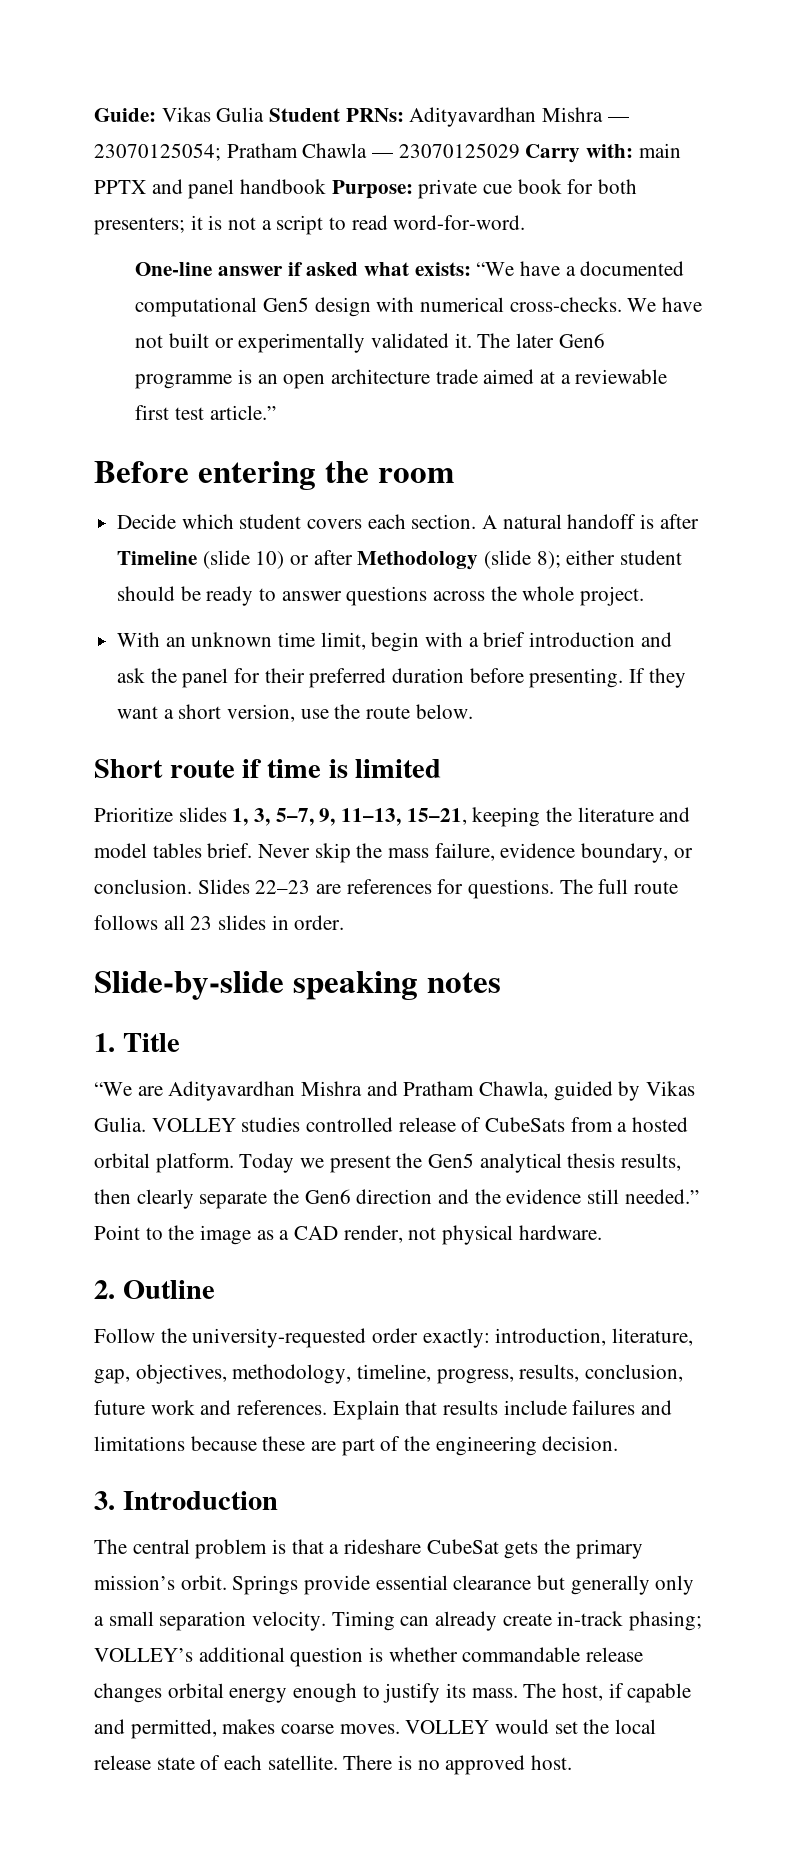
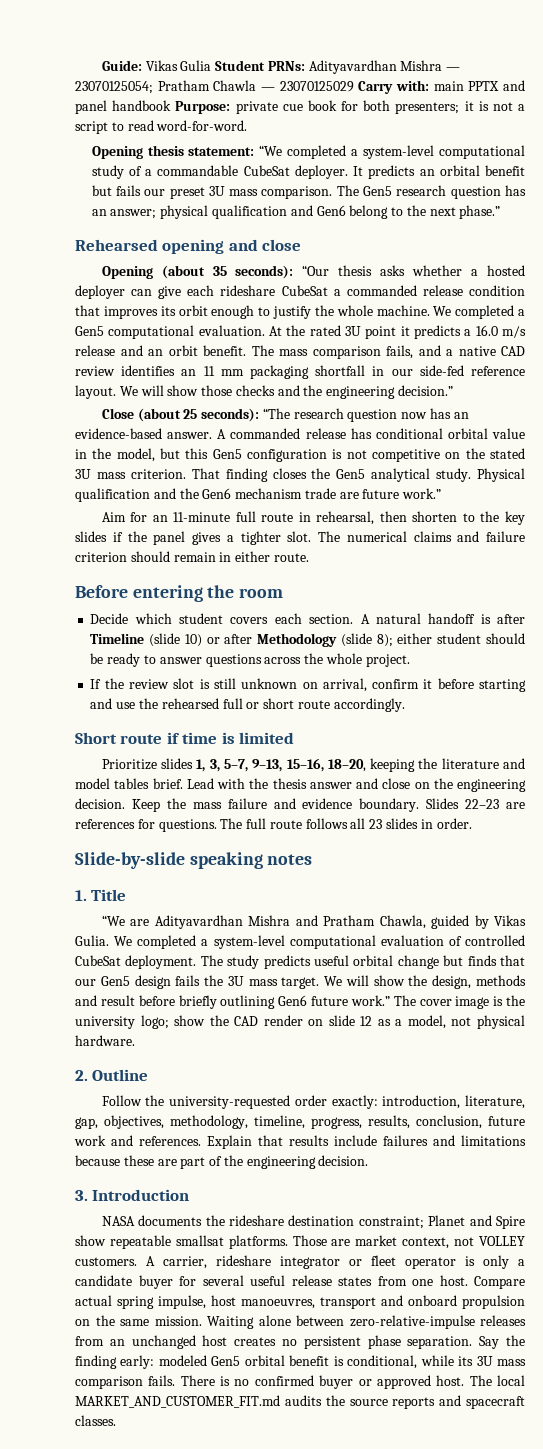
- One-line answer if asked what exists: “We have a documented computational Gen5 design with numerical cross-checks. We have not built or experimentally validated it. The later Gen6 programme is an open architecture trade aimed at a reviewable first test article.”
+ Opening thesis statement: “We completed a system-level computational study of a commandable CubeSat deployer. It predicts an orbital benefit but fails our preset 3U mass comparison. The Gen5 research question has an answer; physical qualification and Gen6 belong to the next phase.”
+ Rehearsed opening and close
+ Opening (about 35 seconds): “Our thesis asks whether a hosted deployer can give each rideshare CubeSat a commanded release condition that improves its orbit enough to justify the whole machine. We completed a Gen5 computational evaluation. At the rated 3U point it predicts a 16.0 m/s release and an orbit benefit. The mass comparison fails, and a native CAD review identifies an 11 mm packaging shortfall in our side-fed reference layout. We will show those checks and the engineering decision.”
+ Close (about 25 seconds): “The research question now has an evidence-based answer. A commanded release has conditional orbital value in the model, but this Gen5 configuration is not competitive on the stated 3U mass criterion. That finding closes the Gen5 analytical study. Physical qualification and the Gen6 mechanism trade are future work.”
+ Aim for an 11-minute full route in rehearsal, then shorten to the key slides if the panel gives a tighter slot. The numerical claims and failure criterion should remain in either route.
- With an unknown time limit, begin with a brief introduction and ask the panel for their preferred duration before presenting. If they want a short version, use the route below.
+ If the review slot is still unknown on arrival, confirm it before starting and use the rehearsed full or short route accordingly.
- Prioritize slides 1, 3, 5–7, 9, 11–13, 15–21, keeping the literature and model tables brief.
+ Prioritize slides 1, 3, 5–7, 9–13, 15–16, 18–20, keeping the literature and model tables brief.
- Never skip the mass failure, evidence boundary, or conclusion.
+ Lead with the thesis answer and close on the engineering decision. Keep the mass failure and evidence boundary.
- VOLLEY studies controlled release of CubeSats from a hosted orbital platform. Today we present the Gen5 analytical thesis results, then clearly separate the Gen6 direction and the evidence still needed.” Point to the image as a CAD render, not physical hardware.
+ We completed a system-level computational evaluation of controlled CubeSat deployment. The study predicts useful orbital change but finds that our Gen5 design fails the 3U mass target. We will show the design, methods and result before briefly outlining Gen6 future work.” The cover image is the university logo; show the CAD render on slide 12 as a model, not physical hardware.
- The central problem is that a rideshare CubeSat gets the primary mission’s orbit. Springs provide essential clearance but generally only a small separation velocity. Timing can already create in-track phasing; VOLLEY’s additional question is whether commandable release changes orbital energy enough to justify its mass. The host, if capable and permitted, makes coarse moves. VOLLEY would set the local release state of each satellite. There is no approved host.
+ NASA documents the rideshare destination constraint; Planet and Spire show repeatable smallsat platforms. Those are market context, not VOLLEY customers. A carrier, rideshare integrator or fleet operator is only a candidate buyer for several useful release states from one host. Compare actual spring impulse, host manoeuvres, transport and onboard propulsion on the same mission. Waiting alone between zero-relative-impulse releases from an unchanged host creates no persistent phase separation. Say the finding early: modeled Gen5 orbital benefit is conditional, while its 3U mass comparison fails. There is no confirmed buyer or approved host. The local MARKET_AND_CUSTOMER_FIT.md audits the source reports and spacecraft classes.

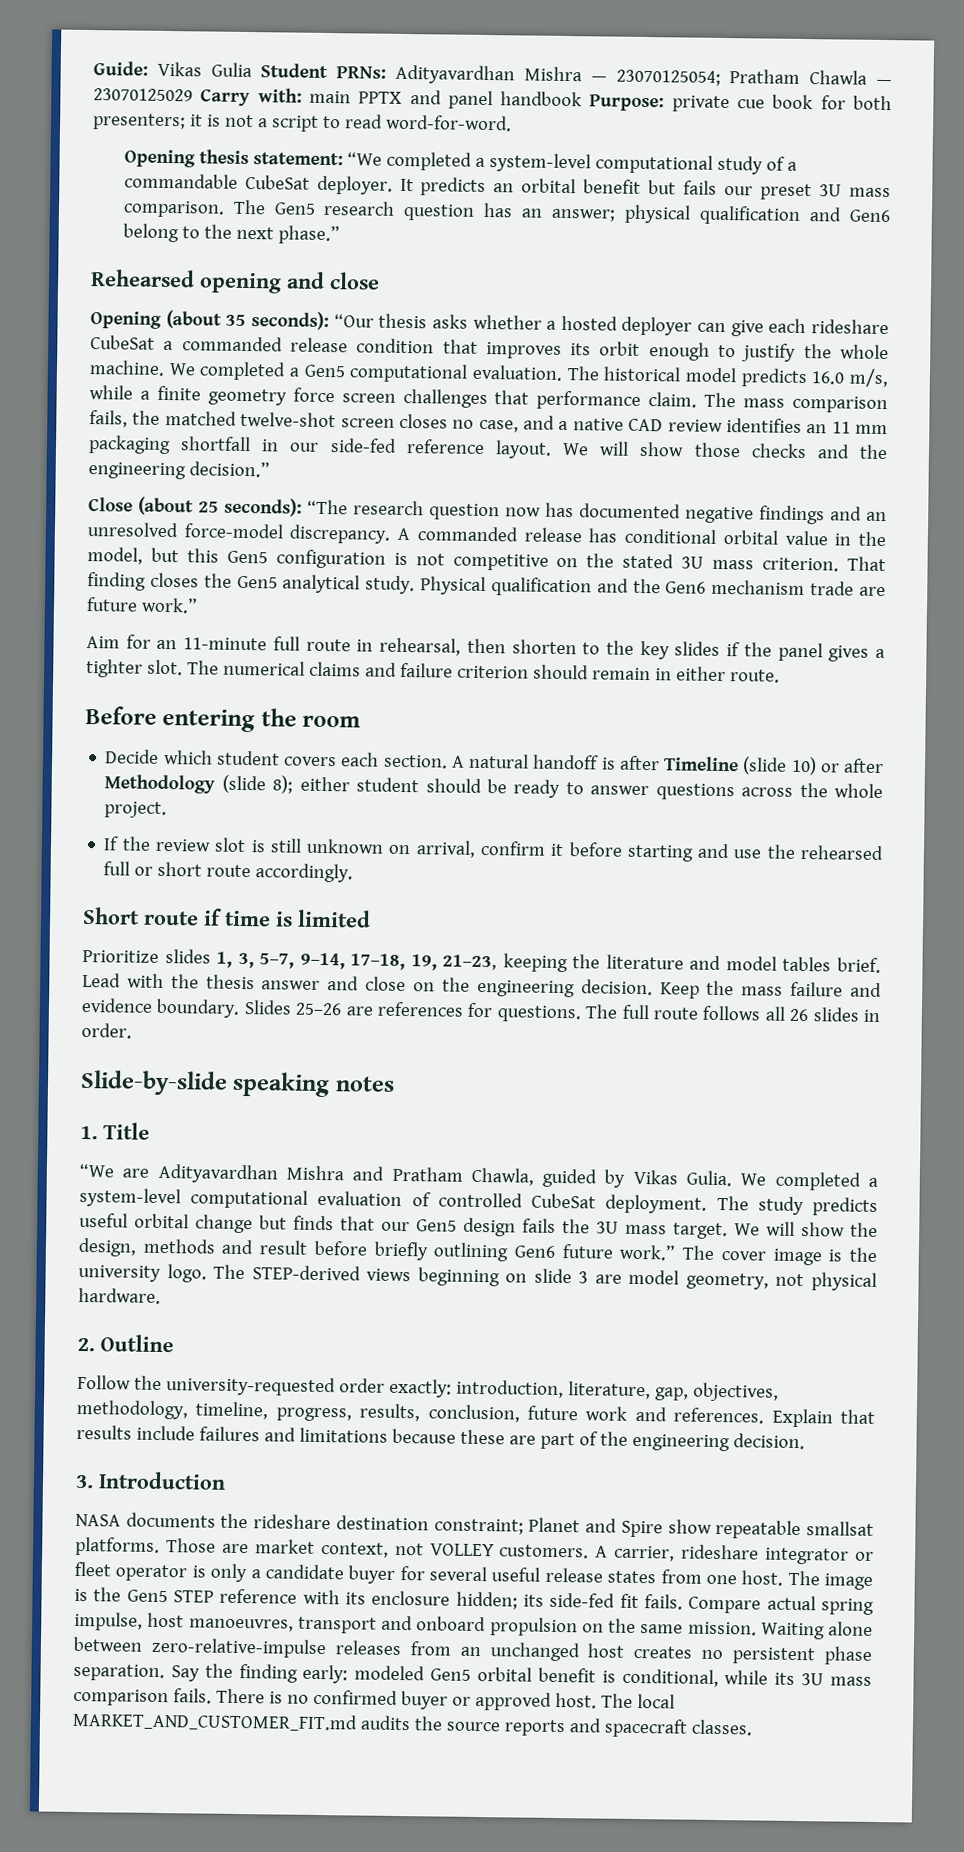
- At the rated 3U point it predicts a 16.0 m/s release and an orbit benefit. The mass comparison fails, and a native CAD review identifies an 11 mm packaging shortfall in our side-fed reference layout.
+ The historical model predicts 16.0 m/s, while a finite geometry force screen challenges that performance claim. The mass comparison fails, the matched twelve-shot screen closes no case, and a native CAD review identifies an 11 mm packaging shortfall in our side-fed reference layout.
- Close (about 25 seconds): “The research question now has an evidence-based answer.
+ Close (about 25 seconds): “The research question now has documented negative findings and an unresolved force-model discrepancy.
- Prioritize slides 1, 3, 5–7, 9–13, 15–16, 18–20, keeping the literature and model tables brief.
+ Prioritize slides 1, 3, 5–7, 9–14, 17–18, 19, 21–23, keeping the literature and model tables brief.
- Slides 22–23 are references for questions.
+ Slides 25–26 are references for questions.
- The full route follows all 23 slides in order.
+ The full route follows all 26 slides in order.
- The cover image is the university logo; show the CAD render on slide 12 as a model, not physical hardware.
+ The cover image is the university logo. The STEP-derived views beginning on slide 3 are model geometry, not physical hardware.
+ The image is the Gen5 STEP reference with its enclosure hidden; its side-fed fit fails.

